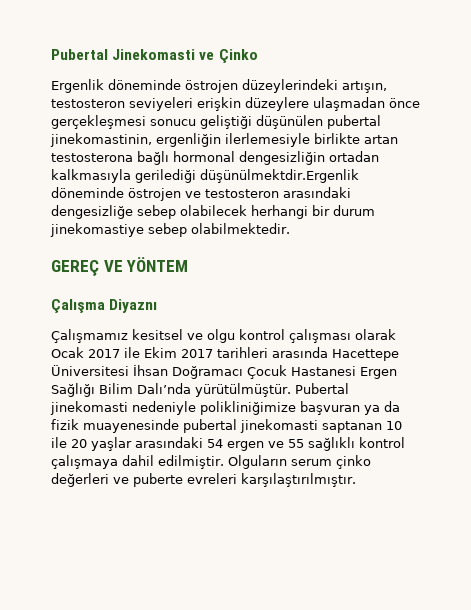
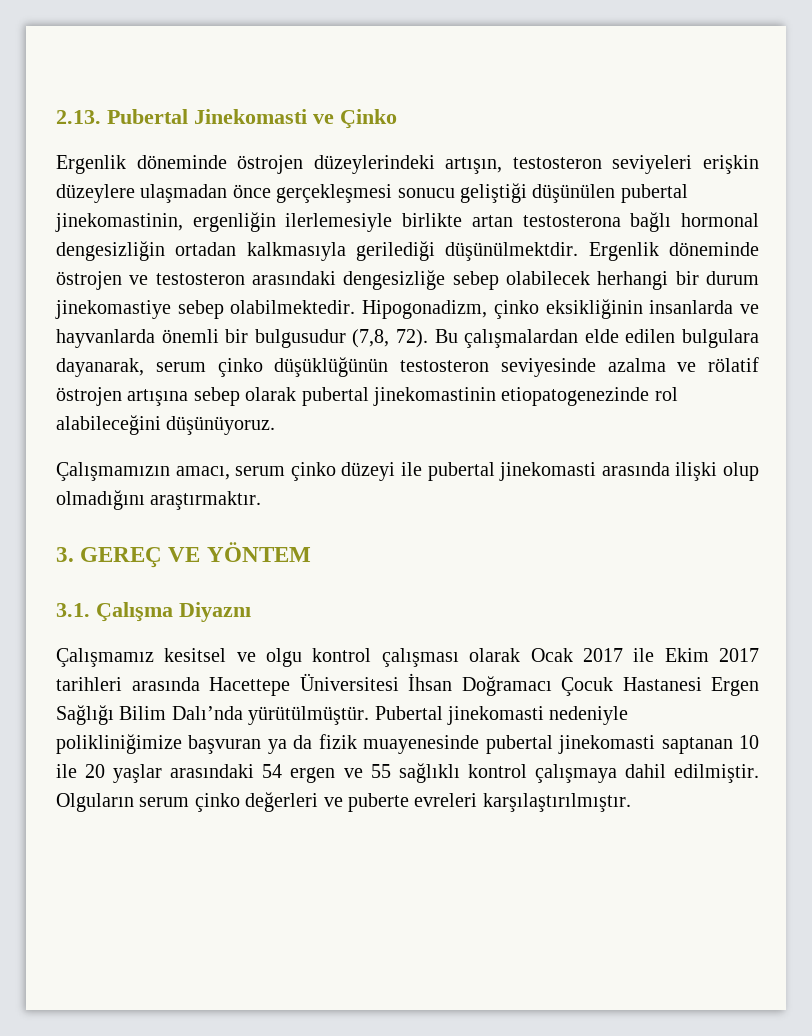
- Pubertal Jinekomasti ve Çinko
+ 2.13. Pubertal Jinekomasti ve Çinko
- Ergenlik döneminde östrojen düzeylerindeki artışın, testosteron seviyeleri erişkin düzeylere ulaşmadan önce gerçekleşmesi sonucu geliştiği düşünülen pubertal jinekomastinin, ergenliğin ilerlemesiyle birlikte artan testosterona bağlı hormonal dengesizliğin ortadan kalkmasıyla gerilediği düşünülmektdir.Ergenlik döneminde östrojen ve testosteron arasındaki dengesizliğe sebep olabilecek herhangi bir durum jinekomastiye sebep olabilmektedir.
- GEREÇ VE YÖNTEM
+ Ergenlik döneminde östrojen düzeylerindeki artışın, testosteron seviyeleri erişkin düzeylere ulaşmadan önce gerçekleşmesi sonucu geliştiği düşünülen pubertal jinekomastinin, ergenliğin ilerlemesiyle birlikte artan testosterona bağlı hormonal dengesizliğin ortadan kalkmasıyla gerilediği düşünülmektdir. Ergenlik döneminde östrojen ve testosteron arasındaki dengesizliğe sebep olabilecek herhangi bir durum jinekomastiye sebep olabilmektedir. Hipogonadizm, çinko eksikliğinin insanlarda ve hayvanlarda önemli bir bulgusudur (7,8, 72). Bu çalışmalardan elde edilen bulgulara dayanarak, serum çinko düşüklüğünün testosteron seviyesinde azalma ve rölatif östrojen artışına sebep olarak pubertal jinekomastinin etiopatogenezinde rol alabileceğini düşünüyoruz.
+ Çalışmamızın amacı, serum çinko düzeyi ile pubertal jinekomasti arasında ilişki olup olmadığını araştırmaktır.
+ 3. GEREÇ VE YÖNTEM
- Çalışma Diyaznı
+ 3.1. Çalışma Diyaznı

